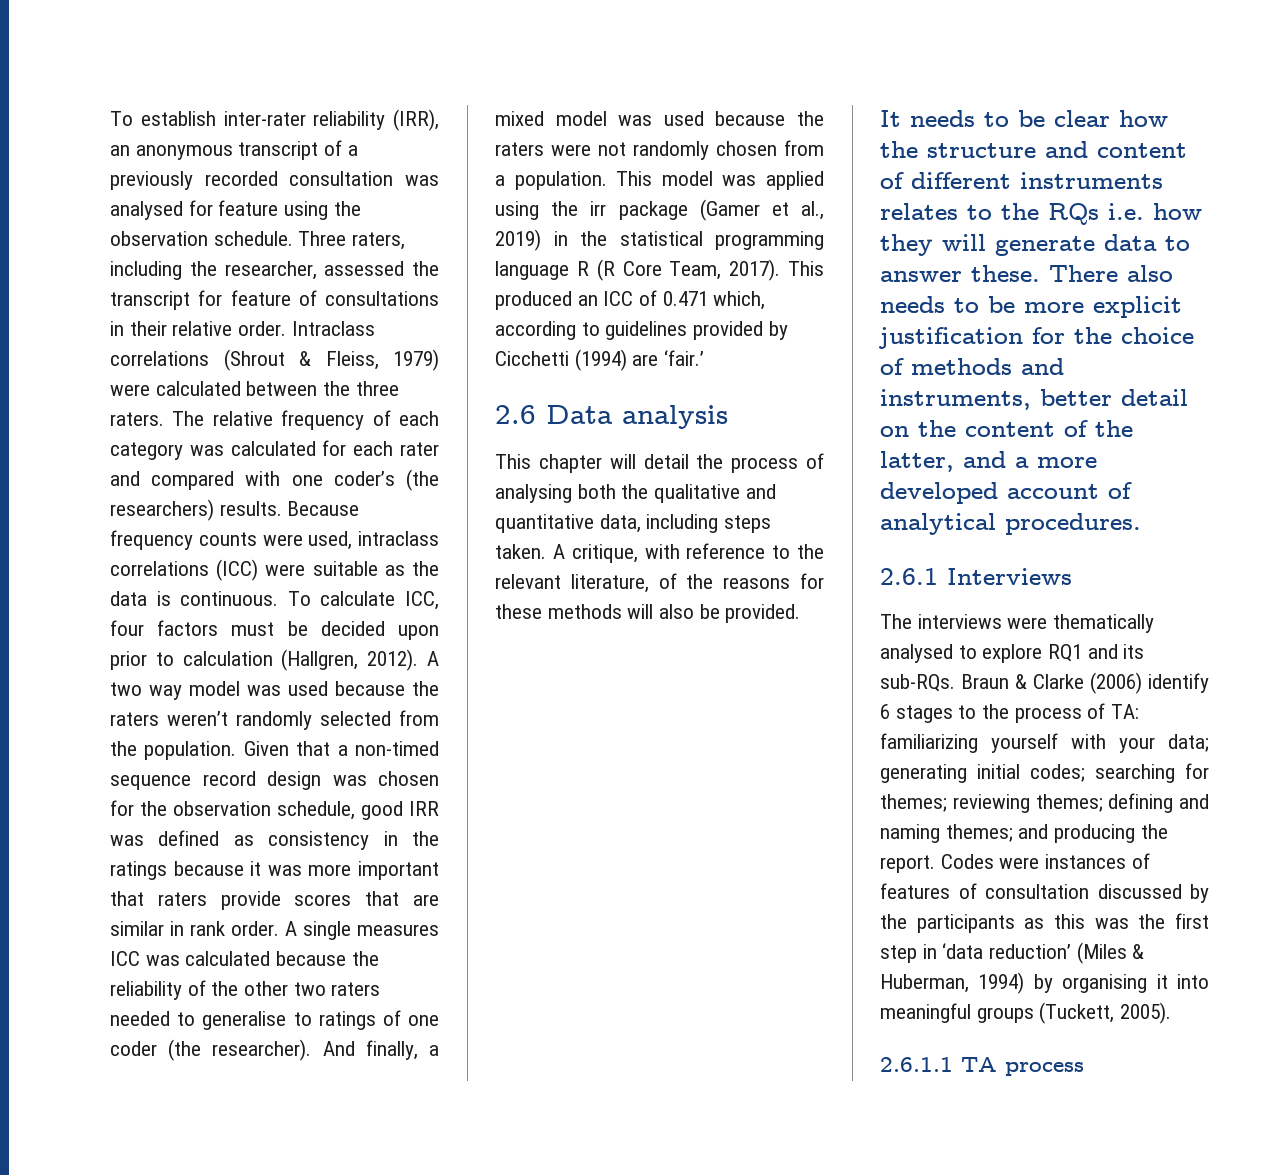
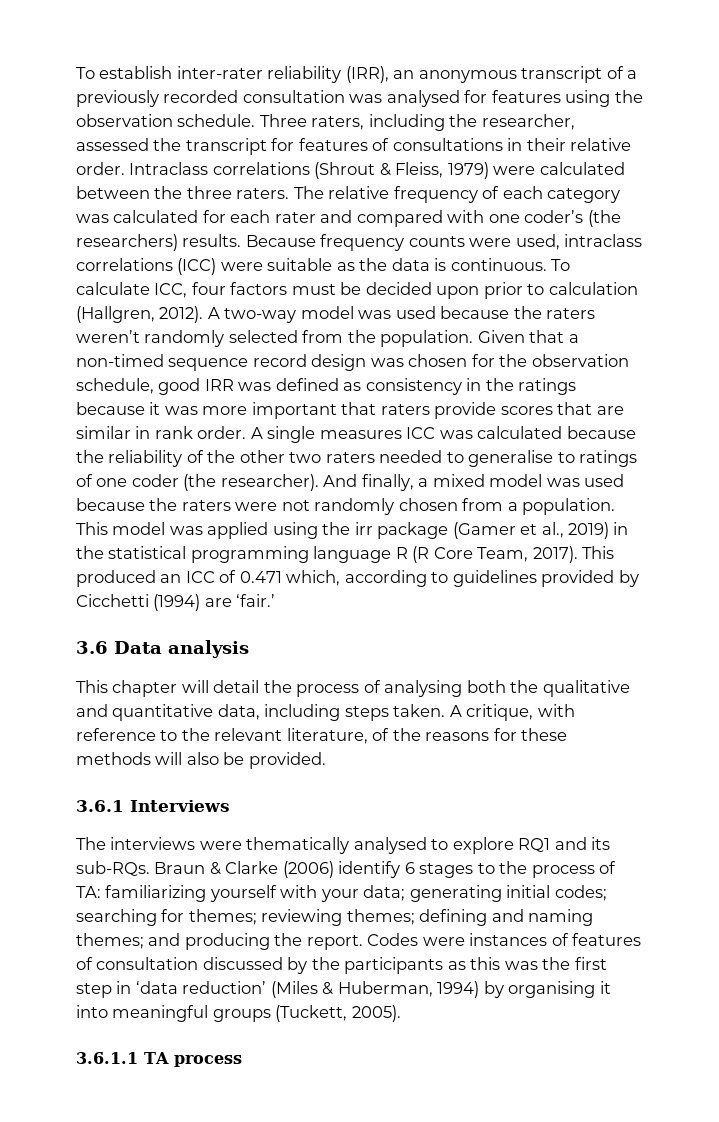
- To establish inter-rater reliability (IRR), an anonymous transcript of a previously recorded consultation was analysed for feature using the observation schedule.
+ To establish inter-rater reliability (IRR), an anonymous transcript of a previously recorded consultation was analysed for features using the observation schedule.
- Three raters, including the researcher, assessed the transcript for feature of consultations in their relative order.
+ Three raters, including the researcher, assessed the transcript for features of consultations in their relative order.
- A two way model was used because the raters weren’t randomly selected from the population.
+ A two-way model was used because the raters weren’t randomly selected from the population.
- 2.6 Data analysis
+ 3.6 Data analysis
- It needs to be clear how the structure and content of different instruments relates to the RQs i.e. how they will generate data to answer these. There also needs to be more explicit justification for the choice of methods and instruments, better detail on the content of the latter, and a more developed account of analytical procedures.
- 2.6.1 Interviews
+ 3.6.1 Interviews
- 2.6.1.1 TA process
+ 3.6.1.1 TA process

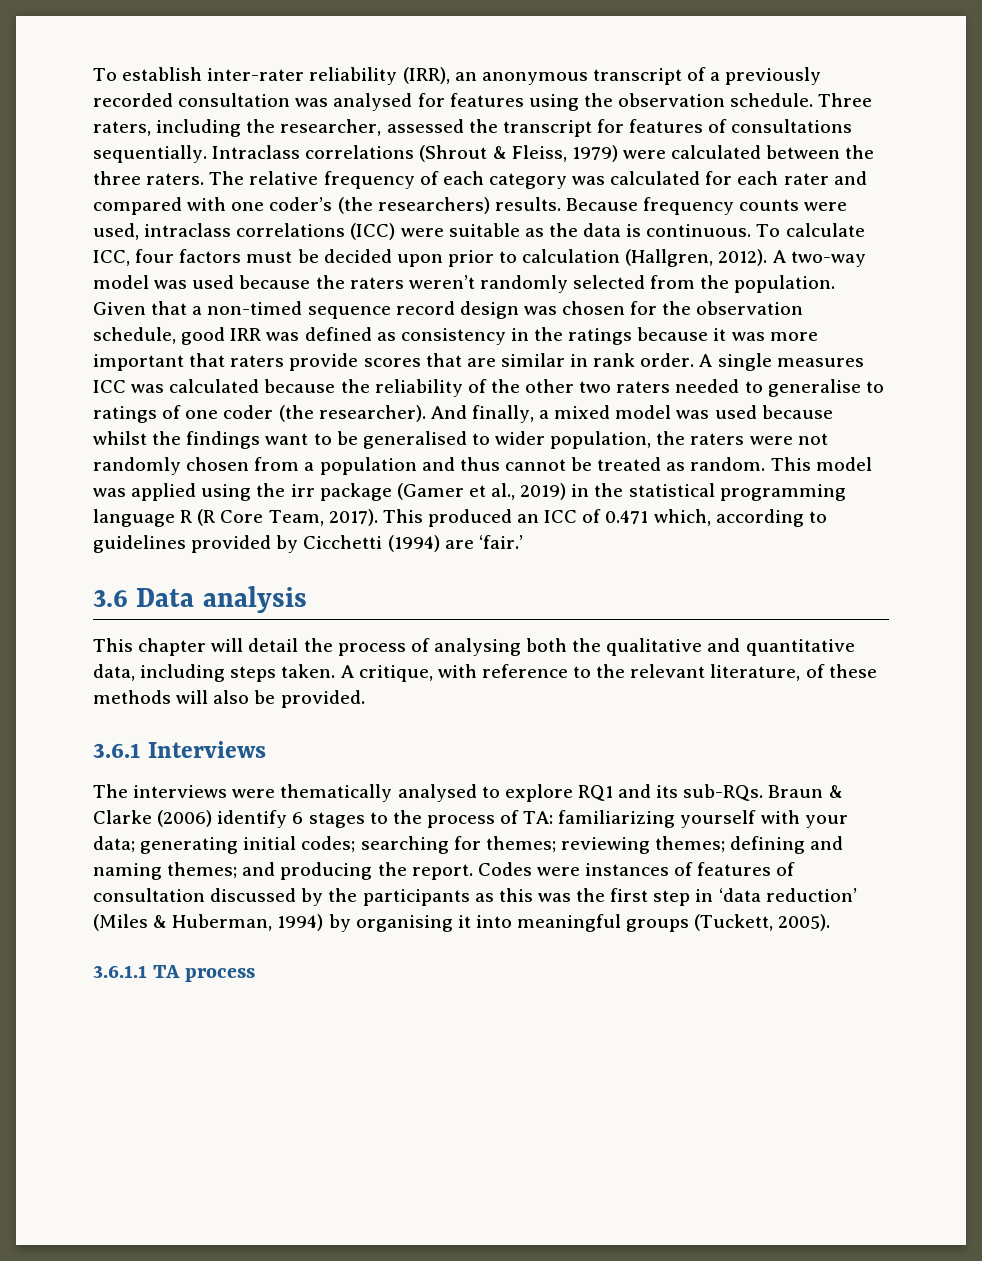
- Three raters, including the researcher, assessed the transcript for features of consultations in their relative order.
+ Three raters, including the researcher, assessed the transcript for features of consultations sequentially.
- And finally, a mixed model was used because the raters were not randomly chosen from a population.
+ And finally, a mixed model was used because whilst the findings want to be generalised to wider population, the raters were not randomly chosen from a population and thus cannot be treated as random.
- A critique, with reference to the relevant literature, of the reasons for these methods will also be provided.
+ A critique, with reference to the relevant literature, of these methods will also be provided.

